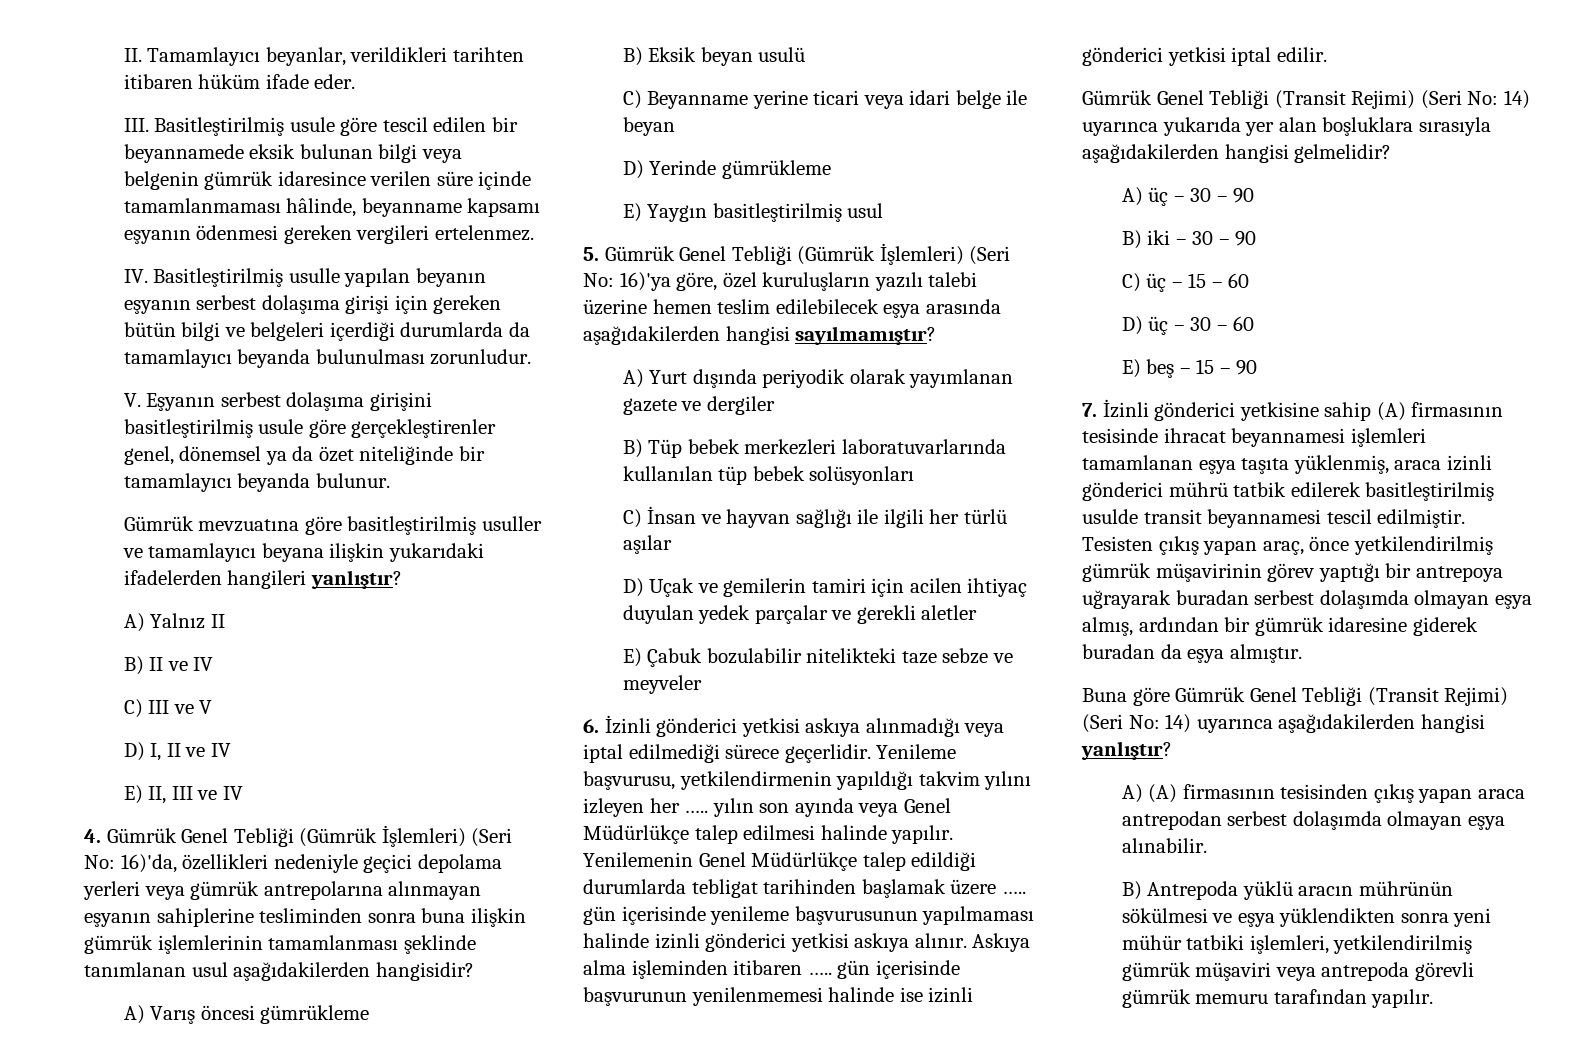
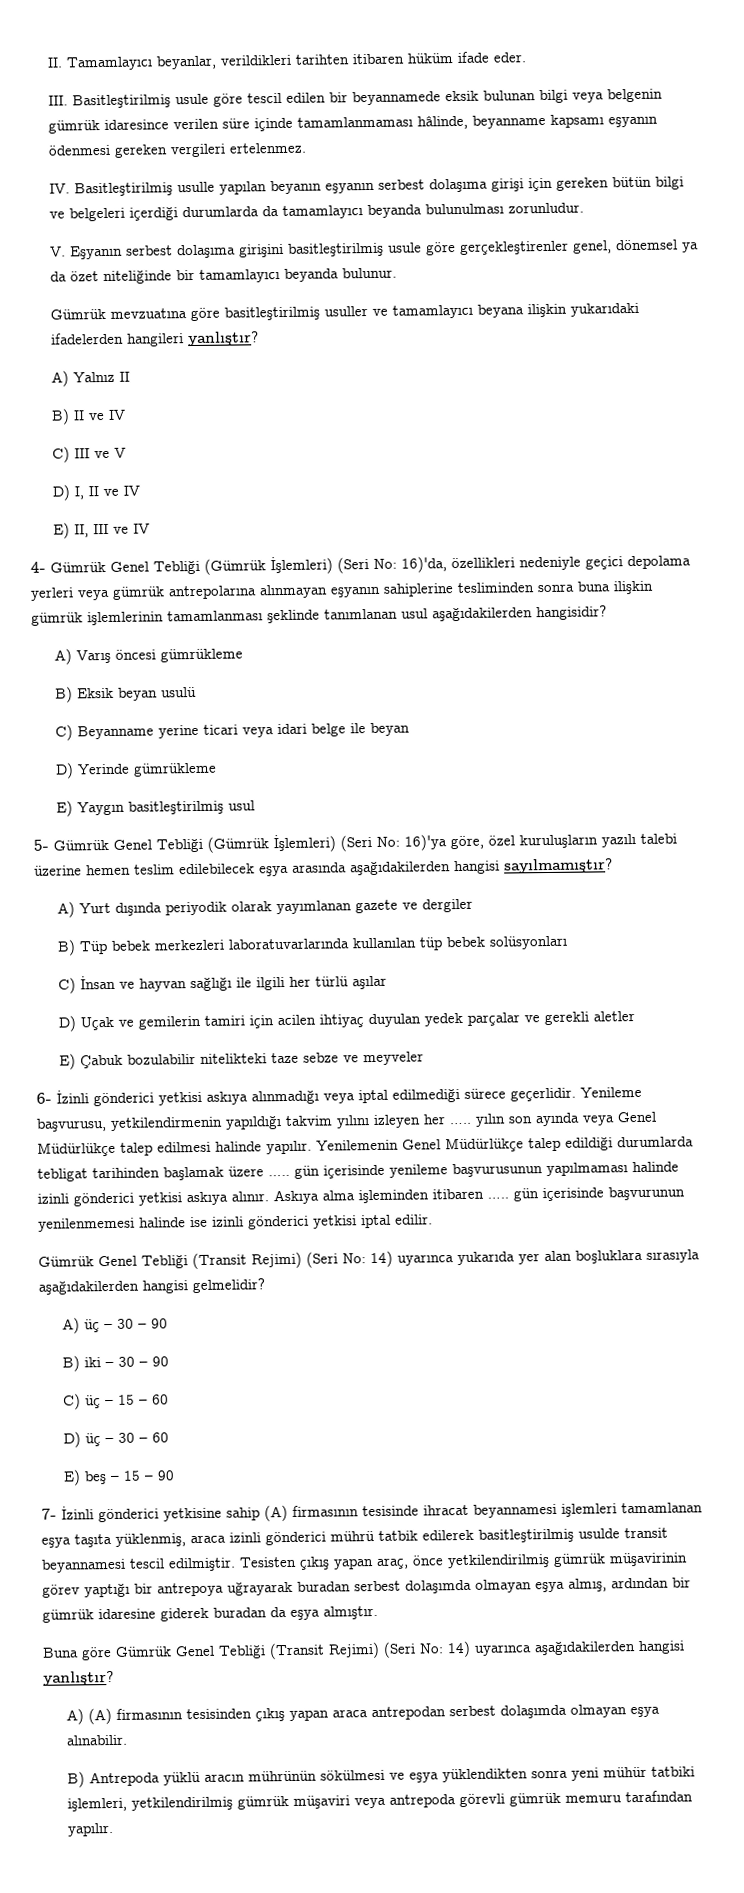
- 4. Gümrük Genel Tebliği (Gümrük İşlemleri) (Seri No: 16)'da, özellikleri nedeniyle geçici depolama yerleri veya gümrük antrepolarına alınmayan eşyanın sahiplerine tesliminden sonra buna ilişkin gümrük işlemlerinin tamamlanması şeklinde tanımlanan usul aşağıdakilerden hangisidir?
+ 4- Gümrük Genel Tebliği (Gümrük İşlemleri) (Seri No: 16)'da, özellikleri nedeniyle geçici depolama yerleri veya gümrük antrepolarına alınmayan eşyanın sahiplerine tesliminden sonra buna ilişkin gümrük işlemlerinin tamamlanması şeklinde tanımlanan usul aşağıdakilerden hangisidir?
- 5. Gümrük Genel Tebliği (Gümrük İşlemleri) (Seri No: 16)'ya göre, özel kuruluşların yazılı talebi üzerine hemen teslim edilebilecek eşya arasında aşağıdakilerden hangisi sayılmamıştır?
+ 5- Gümrük Genel Tebliği (Gümrük İşlemleri) (Seri No: 16)'ya göre, özel kuruluşların yazılı talebi üzerine hemen teslim edilebilecek eşya arasında aşağıdakilerden hangisi sayılmamıştır?
- 6. İzinli gönderici yetkisi askıya alınmadığı veya iptal edilmediği sürece geçerlidir.
+ 6- İzinli gönderici yetkisi askıya alınmadığı veya iptal edilmediği sürece geçerlidir.
- 7. İzinli gönderici yetkisine sahip (A) firmasının tesisinde ihracat beyannamesi işlemleri tamamlanan eşya taşıta yüklenmiş, araca izinli gönderici mührü tatbik edilerek basitleştirilmiş usulde transit beyannamesi tescil edilmiştir.
+ 7- İzinli gönderici yetkisine sahip (A) firmasının tesisinde ihracat beyannamesi işlemleri tamamlanan eşya taşıta yüklenmiş, araca izinli gönderici mührü tatbik edilerek basitleştirilmiş usulde transit beyannamesi tescil edilmiştir.

